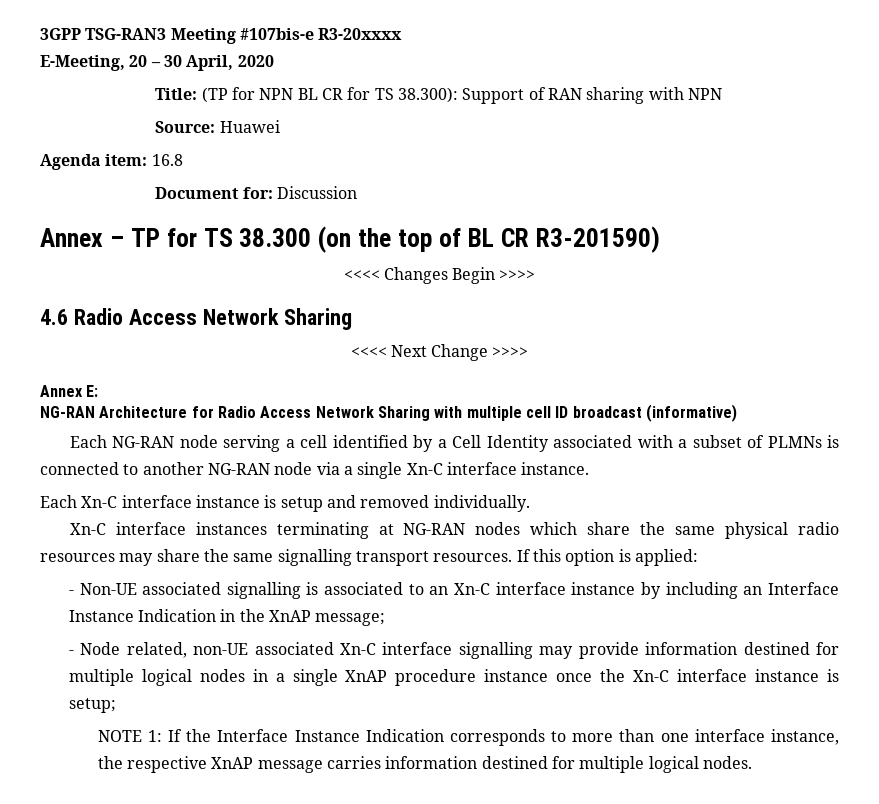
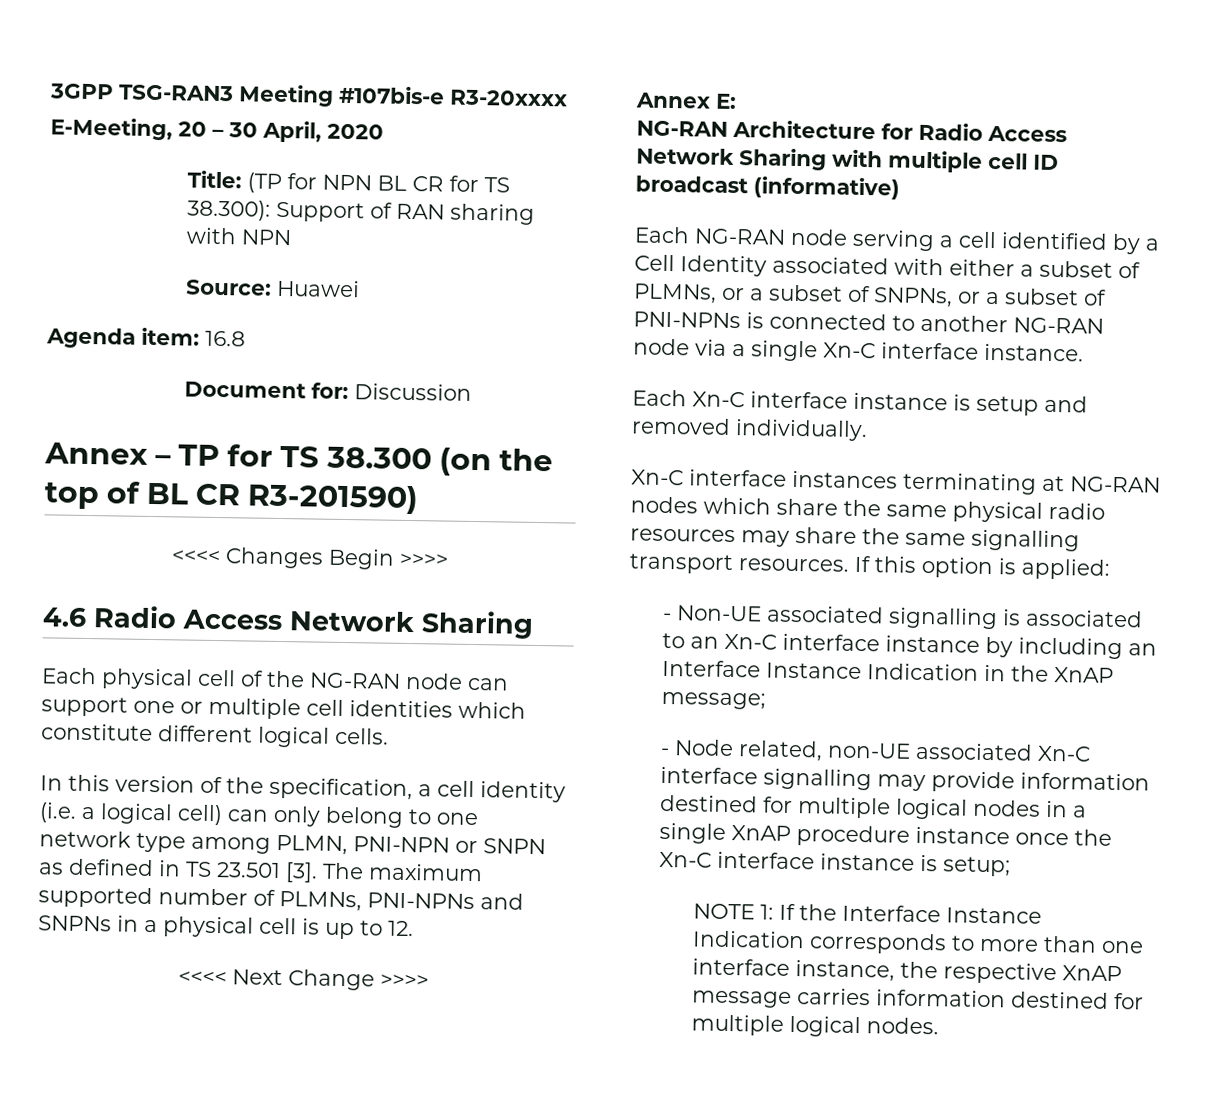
+ Each physical cell of the NG-RAN node can support one or multiple cell identities which constitute different logical cells.
+ In this version of the specification, a cell identity (i.e. a logical cell) can only belong to one network type among PLMN, PNI-NPN or SNPN as defined in TS 23.501 [3]. The maximum supported number of PLMNs, PNI-NPNs and SNPNs in a physical cell is up to 12.
- Each NG-RAN node serving a cell identified by a Cell Identity associated with a subset of PLMNs is connected to another NG-RAN node via a single Xn-C interface instance.
+ Each NG-RAN node serving a cell identified by a Cell Identity associated with either a subset of PLMNs, or a subset of SNPNs, or a subset of PNI-NPNs is connected to another NG-RAN node via a single Xn-C interface instance.

